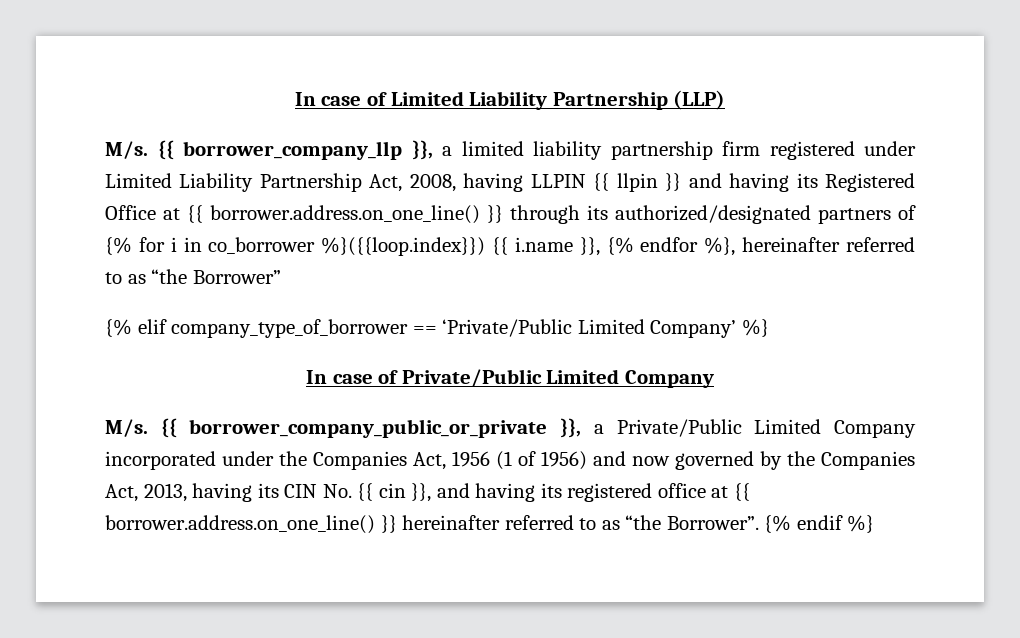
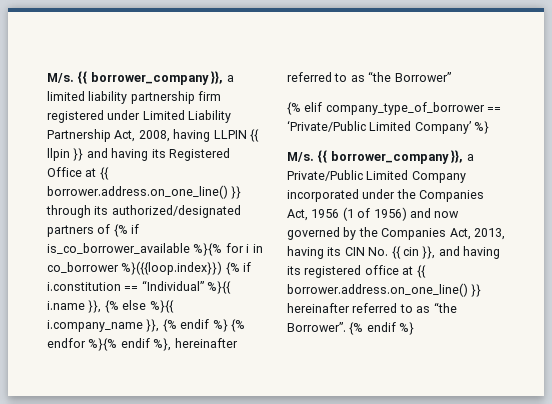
- In case of Limited Liability Partnership (LLP)
- M/s. {{ borrower_company_llp }}, a limited liability partnership firm registered under Limited Liability Partnership Act, 2008, having LLPIN {{ llpin }} and having its Registered Office at {{ borrower.address.on_one_line() }} through its authorized/designated partners of {% for i in co_borrower %}({{loop.index}}) {{ i.name }}, {% endfor %}, hereinafter referred to as “the Borrower”
+ M/s. {{ borrower_company }}, a limited liability partnership firm registered under Limited Liability Partnership Act, 2008, having LLPIN {{ llpin }} and having its Registered Office at {{ borrower.address.on_one_line() }} through its authorized/designated partners of {% if is_co_borrower_available %}{% for i in co_borrower %}({{loop.index}}) {% if i.constitution == “Individual” %}{{ i.name }}, {% else %}{{ i.company_name }}, {% endif %} {% endfor %}{% endif %}, hereinafter referred to as “the Borrower”
- In case of Private/Public Limited Company
- M/s. {{ borrower_company_public_or_private }}, a Private/Public Limited Company incorporated under the Companies Act, 1956 (1 of 1956) and now governed by the Companies Act, 2013, having its CIN No. {{ cin }}, and having its registered office at {{ borrower.address.on_one_line() }} hereinafter referred to as “the Borrower”.
+ M/s. {{ borrower_company }}, a Private/Public Limited Company incorporated under the Companies Act, 1956 (1 of 1956) and now governed by the Companies Act, 2013, having its CIN No. {{ cin }}, and having its registered office at {{ borrower.address.on_one_line() }} hereinafter referred to as “the Borrower”.

